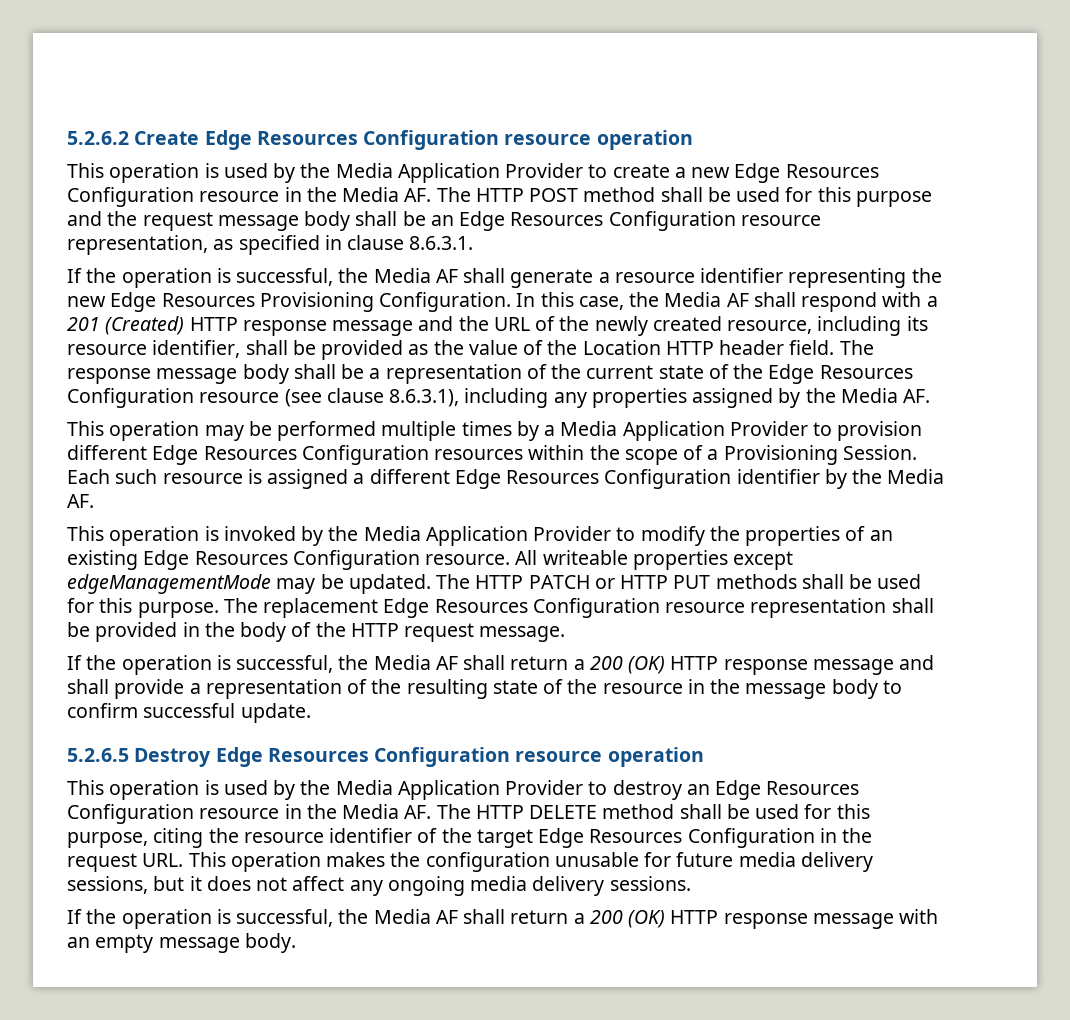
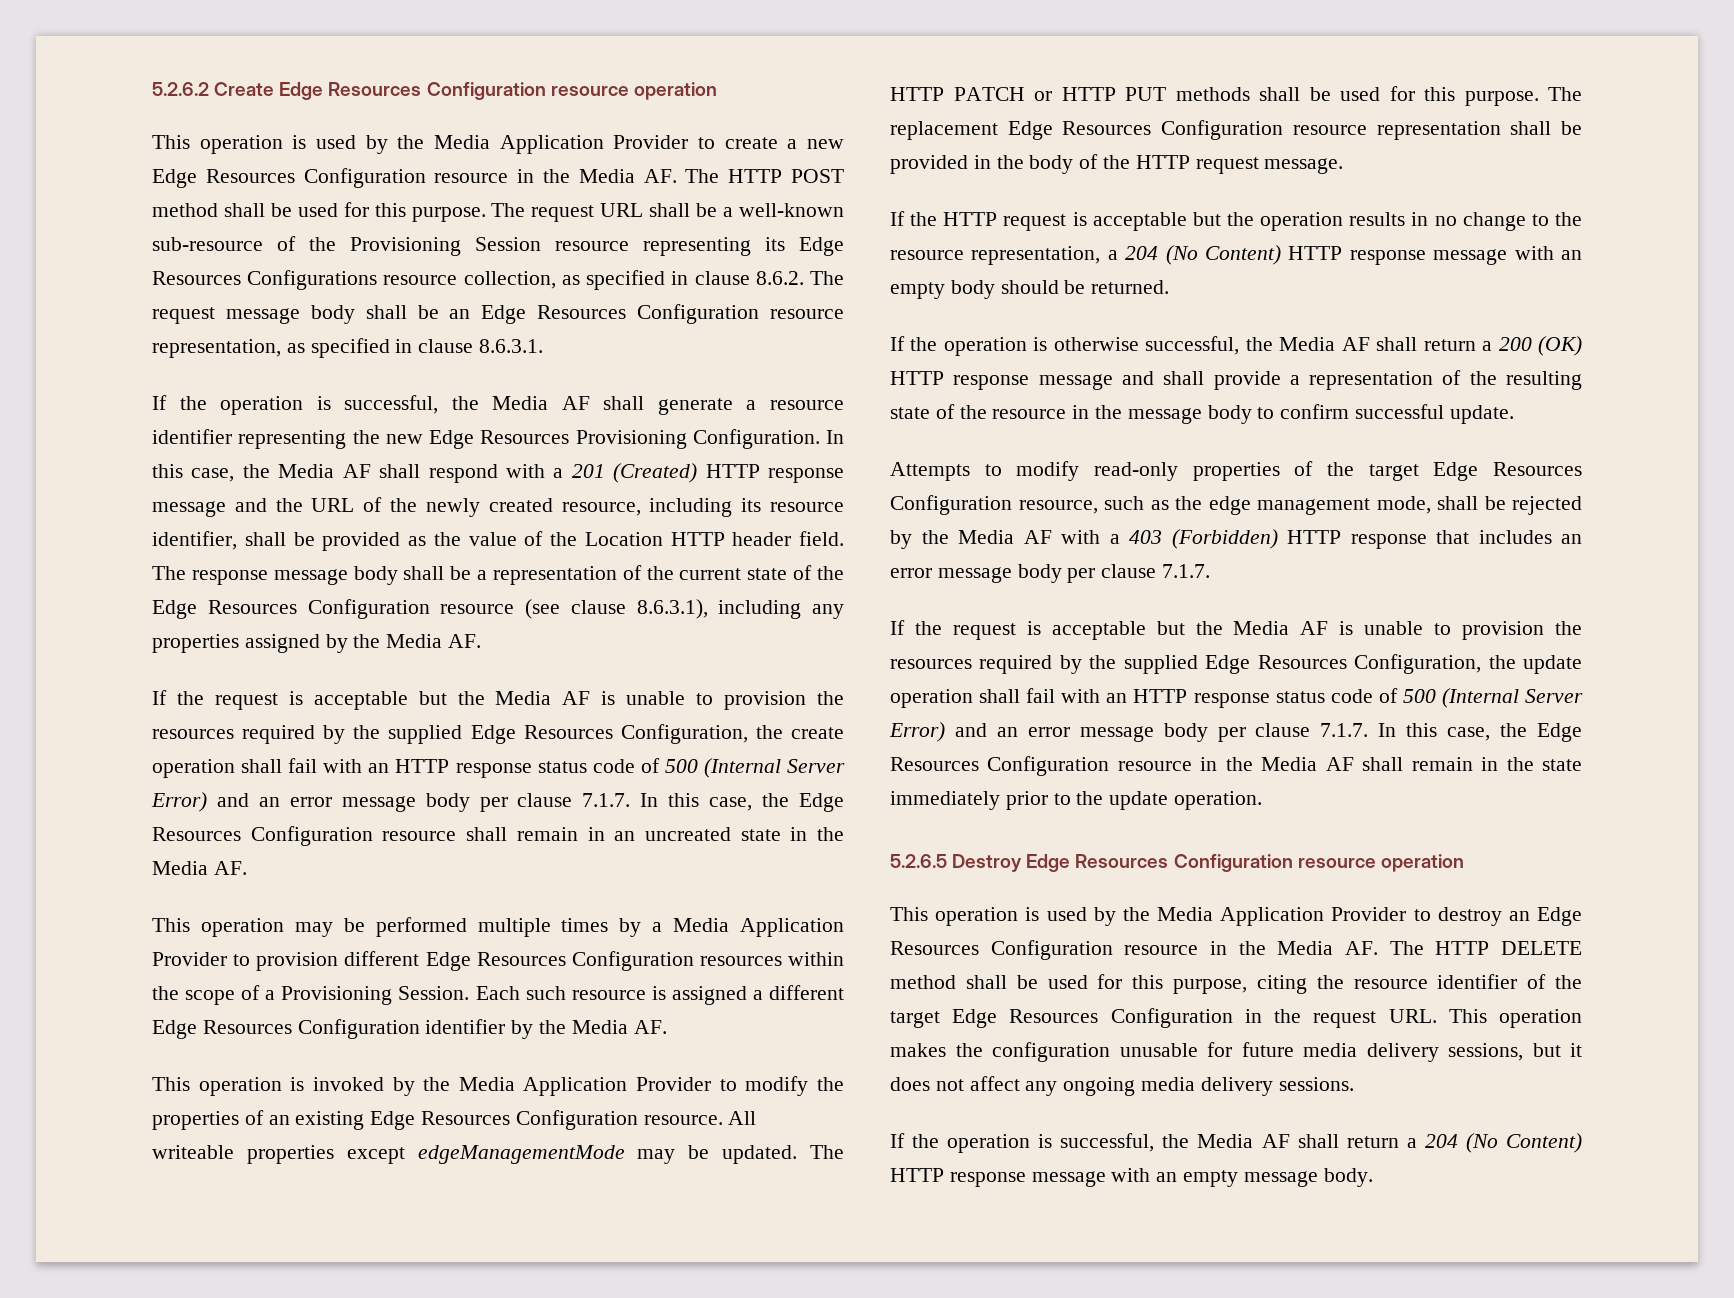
- This operation is used by the Media Application Provider to create a new Edge Resources Configuration resource in the Media AF. The HTTP POST method shall be used for this purpose and the request message body shall be an Edge Resources Configuration resource representation, as specified in clause 8.6.3.1.
+ This operation is used by the Media Application Provider to create a new Edge Resources Configuration resource in the Media AF. The HTTP POST method shall be used for this purpose. The request URL shall be a well-known sub-resource of the Provisioning Session resource representing its Edge Resources Configurations resource collection, as specified in clause 8.6.2. The request message body shall be an Edge Resources Configuration resource representation, as specified in clause 8.6.3.1.
+ If the request is acceptable but the Media AF is unable to provision the resources required by the supplied Edge Resources Configuration, the create operation shall fail with an HTTP response status code of 500 (Internal Server Error) and an error message body per clause 7.1.7. In this case, the Edge Resources Configuration resource shall remain in an uncreated state in the Media AF.
- If the operation is successful, the Media AF shall return a 200 (OK) HTTP response message and shall provide a representation of the resulting state of the resource in the message body to confirm successful update.
+ If the HTTP request is acceptable but the operation results in no change to the resource representation, a 204 (No Content) HTTP response message with an empty body should be returned.
+ If the operation is otherwise successful, the Media AF shall return a 200 (OK) HTTP response message and shall provide a representation of the resulting state of the resource in the message body to confirm successful update.
+ Attempts to modify read-only properties of the target Edge Resources Configuration resource, such as the edge management mode, shall be rejected by the Media AF with a 403 (Forbidden) HTTP response that includes an error message body per clause 7.1.7.
+ If the request is acceptable but the Media AF is unable to provision the resources required by the supplied Edge Resources Configuration, the update operation shall fail with an HTTP response status code of 500 (Internal Server Error) and an error message body per clause 7.1.7. In this case, the Edge Resources Configuration resource in the Media AF shall remain in the state immediately prior to the update operation.
- If the operation is successful, the Media AF shall return a 200 (OK) HTTP response message with an empty message body.
+ If the operation is successful, the Media AF shall return a 204 (No Content) HTTP response message with an empty message body.

